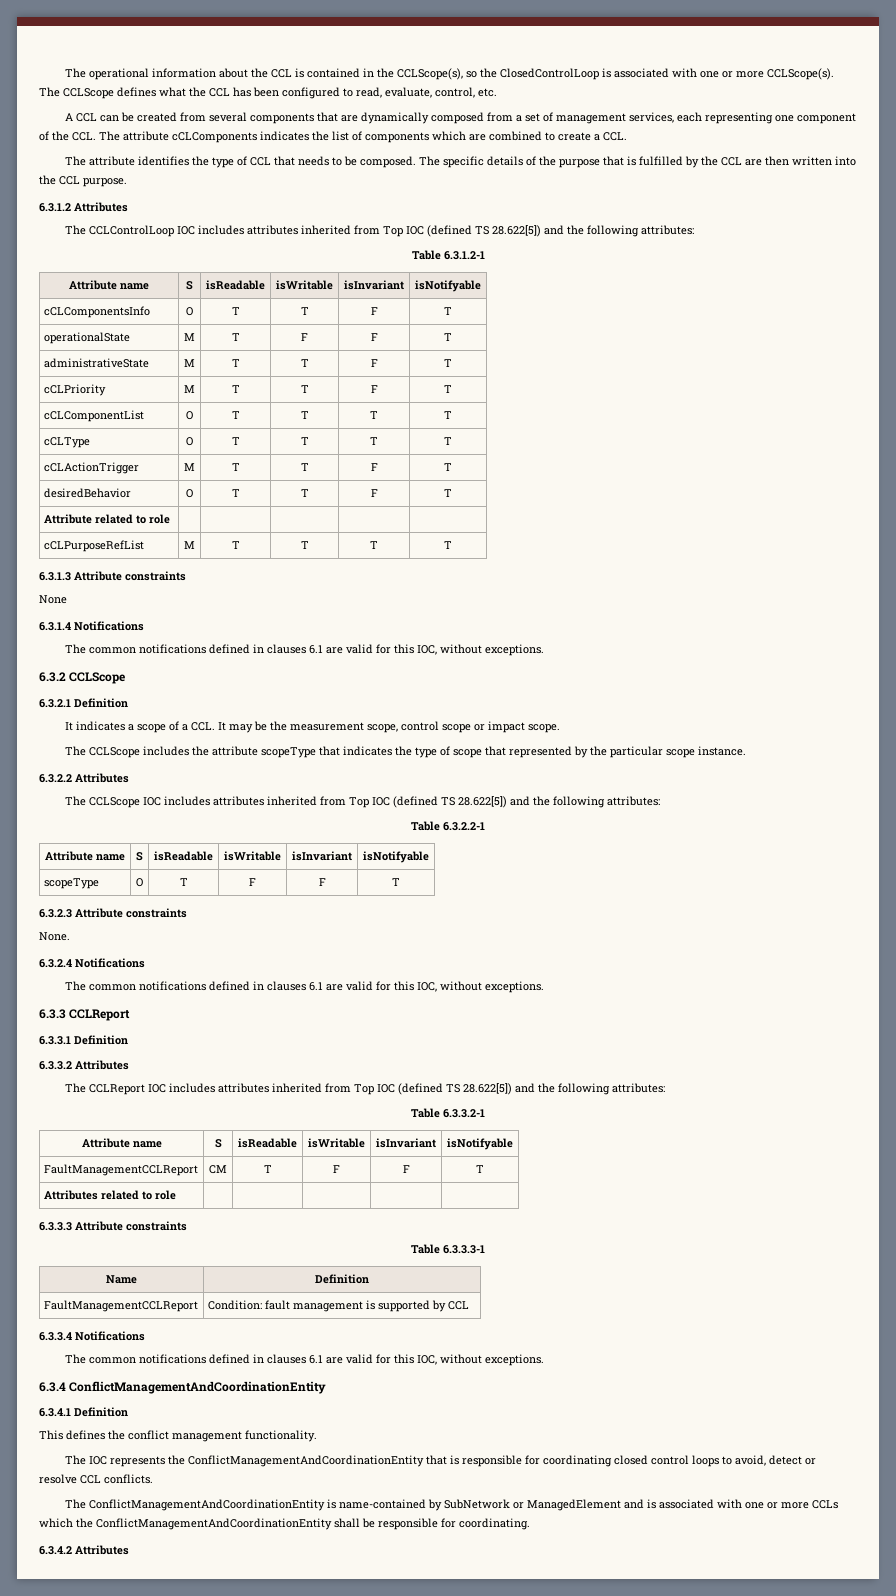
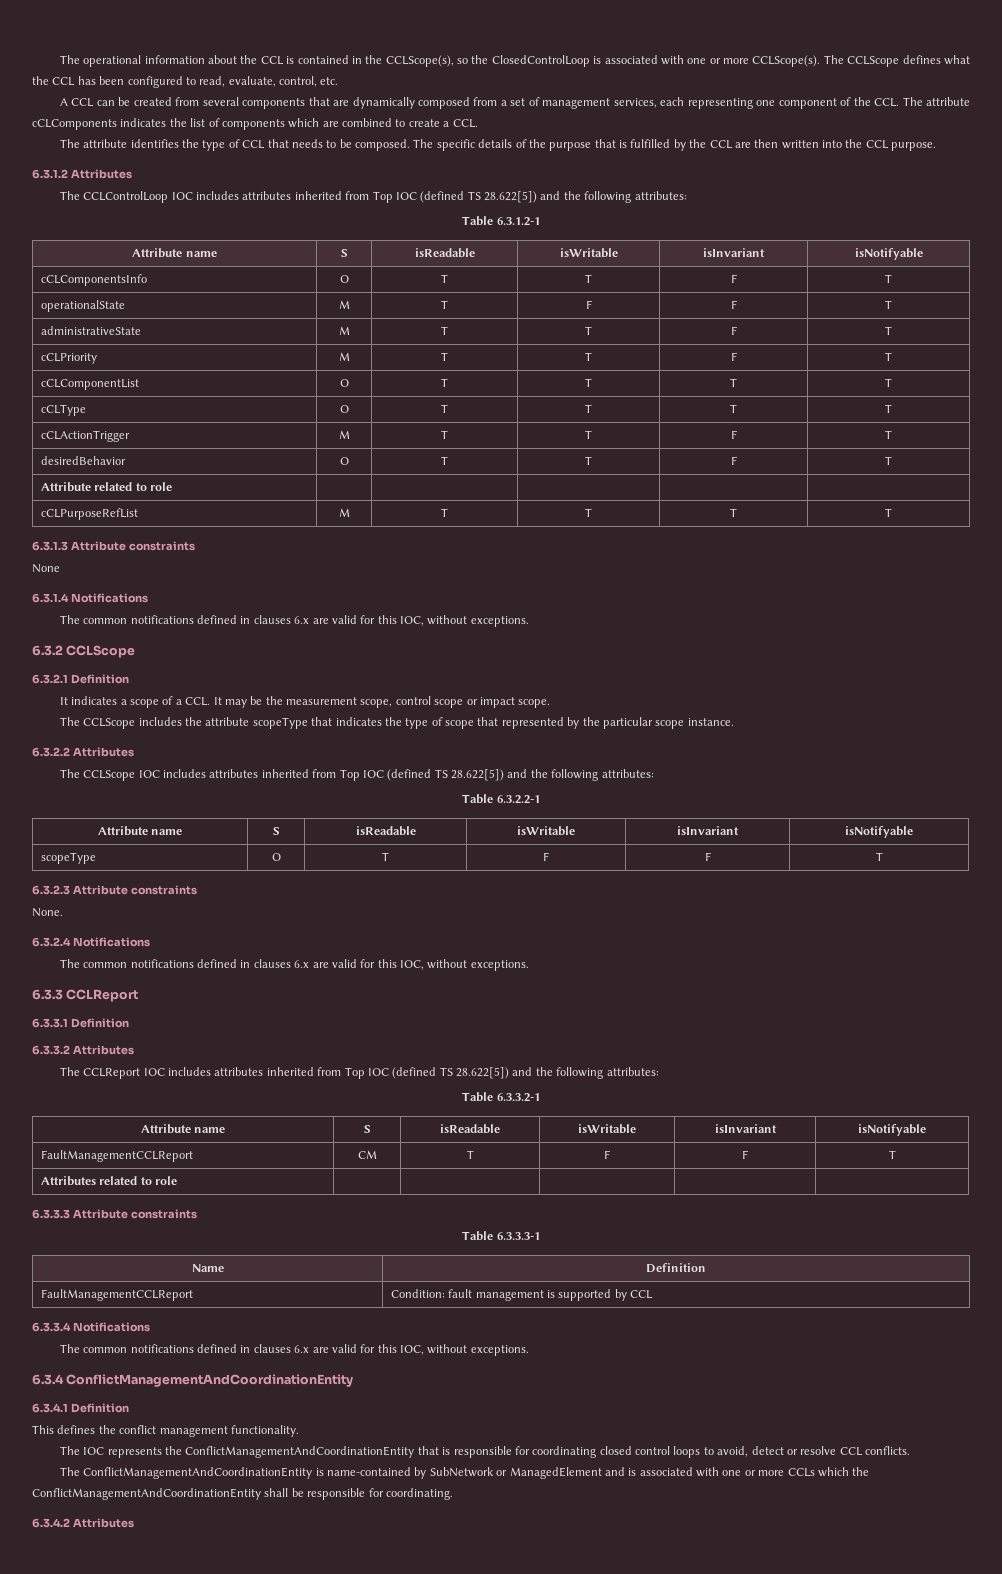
  6.3.1.4 Notifications
- The common notifications defined in clauses 6.1 are valid for this IOC, without exceptions.
+ The common notifications defined in clauses 6.x are valid for this IOC, without exceptions.
  6.3.2.4 Notifications
- The common notifications defined in clauses 6.1 are valid for this IOC, without exceptions.
+ The common notifications defined in clauses 6.x are valid for this IOC, without exceptions.
  6.3.3.4 Notifications
- The common notifications defined in clauses 6.1 are valid for this IOC, without exceptions.
+ The common notifications defined in clauses 6.x are valid for this IOC, without exceptions.

